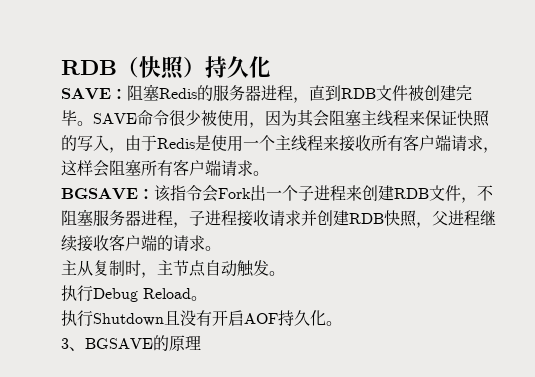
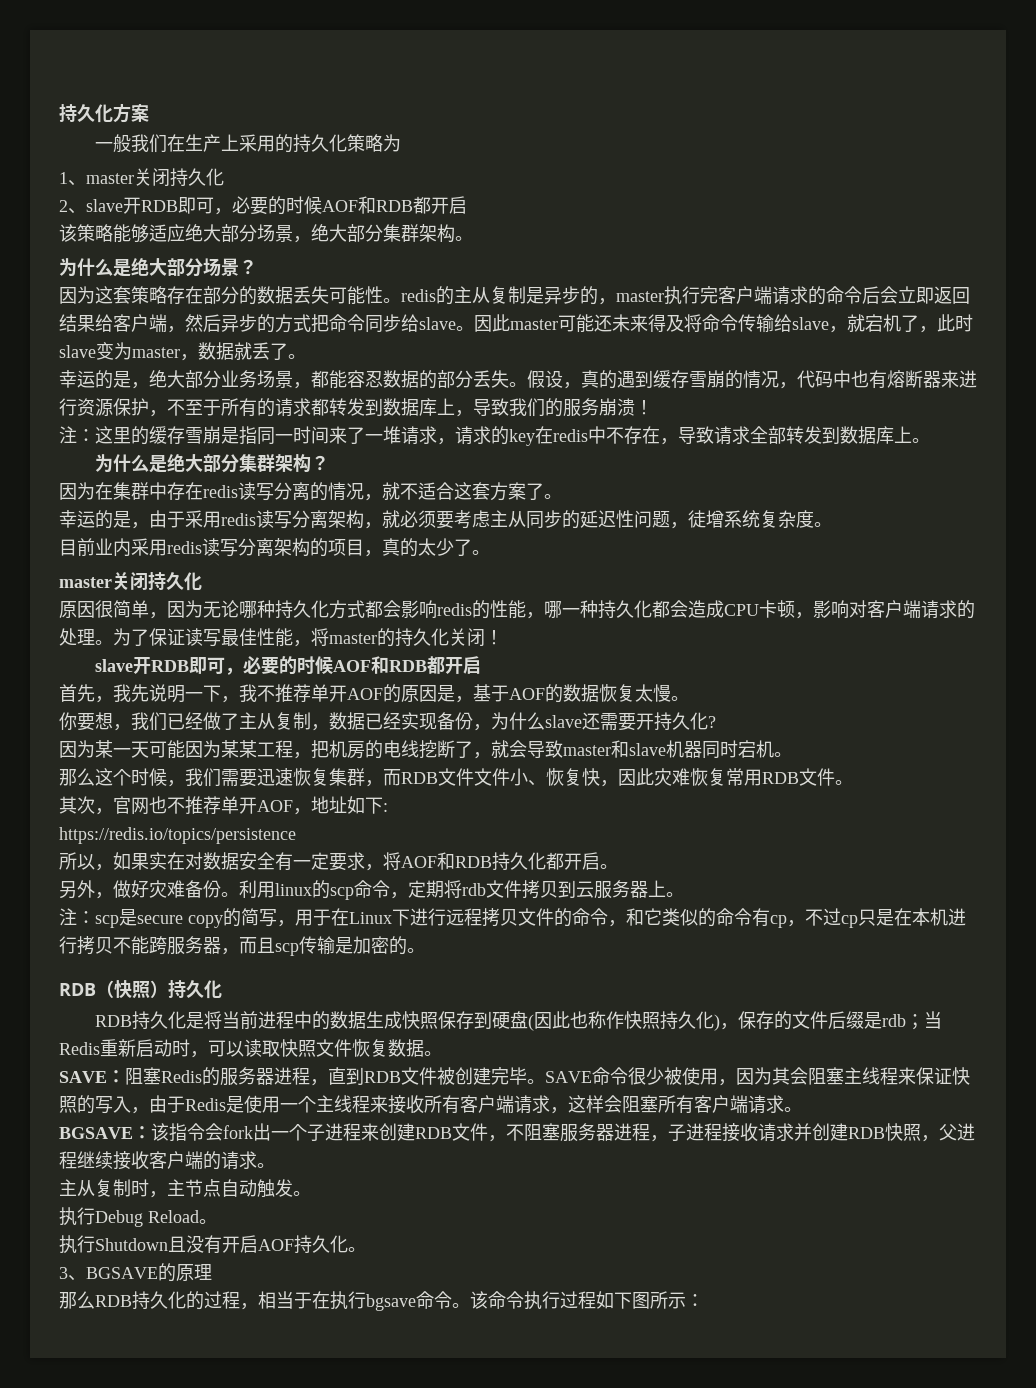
+ 持久化方案
+ 一般我们在生产上采用的持久化策略为
+ 1、master关闭持久化
+ 2、slave开RDB即可，必要的时候AOF和RDB都开启
+ 该策略能够适应绝大部分场景，绝大部分集群架构。
+ 为什么是绝大部分场景？
+ 因为这套策略存在部分的数据丢失可能性。redis的主从复制是异步的，master执行完客户端请求的命令后会立即返回结果给客户端，然后异步的方式把命令同步给slave。因此master可能还未来得及将命令传输给slave，就宕机了，此时slave变为master，数据就丢了。
+ 幸运的是，绝大部分业务场景，都能容忍数据的部分丢失。假设，真的遇到缓存雪崩的情况，代码中也有熔断器来进行资源保护，不至于所有的请求都转发到数据库上，导致我们的服务崩溃！
+ 注：这里的缓存雪崩是指同一时间来了一堆请求，请求的key在redis中不存在，导致请求全部转发到数据库上。
+ 为什么是绝大部分集群架构？
+ 因为在集群中存在redis读写分离的情况，就不适合这套方案了。
+ 幸运的是，由于采用redis读写分离架构，就必须要考虑主从同步的延迟性问题，徒增系统复杂度。
+ 目前业内采用redis读写分离架构的项目，真的太少了。
+ master关闭持久化
+ 原因很简单，因为无论哪种持久化方式都会影响redis的性能，哪一种持久化都会造成CPU卡顿，影响对客户端请求的处理。为了保证读写最佳性能，将master的持久化关闭！
+ slave开RDB即可，必要的时候AOF和RDB都开启
+ 首先，我先说明一下，我不推荐单开AOF的原因是，基于AOF的数据恢复太慢。
+ 你要想，我们已经做了主从复制，数据已经实现备份，为什么slave还需要开持久化?
+ 因为某一天可能因为某某工程，把机房的电线挖断了，就会导致master和slave机器同时宕机。
+ 那么这个时候，我们需要迅速恢复集群，而RDB文件文件小、恢复快，因此灾难恢复常用RDB文件。
+ 其次，官网也不推荐单开AOF，地址如下:
+ https://redis.io/topics/persistence
+ 所以，如果实在对数据安全有一定要求，将AOF和RDB持久化都开启。
+ 另外，做好灾难备份。利用linux的scp命令，定期将rdb文件拷贝到云服务器上。
+ 注：scp是secure copy的简写，用于在Linux下进行远程拷贝文件的命令，和它类似的命令有cp，不过cp只是在本机进行拷贝不能跨服务器，而且scp传输是加密的。
+ RDB持久化是将当前进程中的数据生成快照保存到硬盘(因此也称作快照持久化)，保存的文件后缀是rdb；当Redis重新启动时，可以读取快照文件恢复数据。
- BGSAVE：该指令会Fork出一个子进程来创建RDB文件，不阻塞服务器进程，子进程接收请求并创建RDB快照，父进程继续接收客户端的请求。
+ BGSAVE：该指令会fork出一个子进程来创建RDB文件，不阻塞服务器进程，子进程接收请求并创建RDB快照，父进程继续接收客户端的请求。
+ 那么RDB持久化的过程，相当于在执行bgsave命令。该命令执行过程如下图所示：

